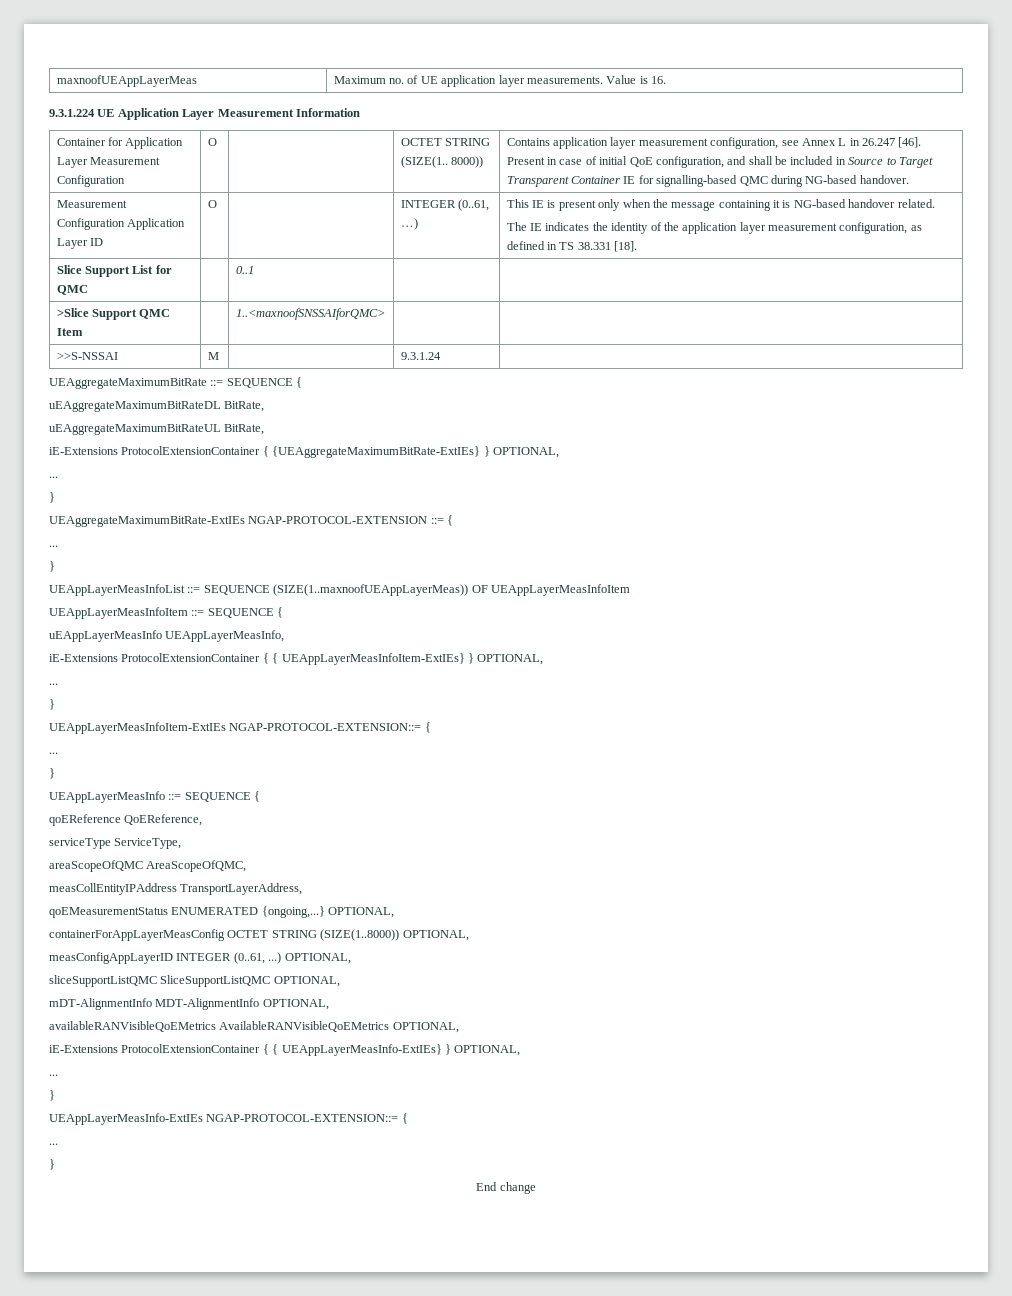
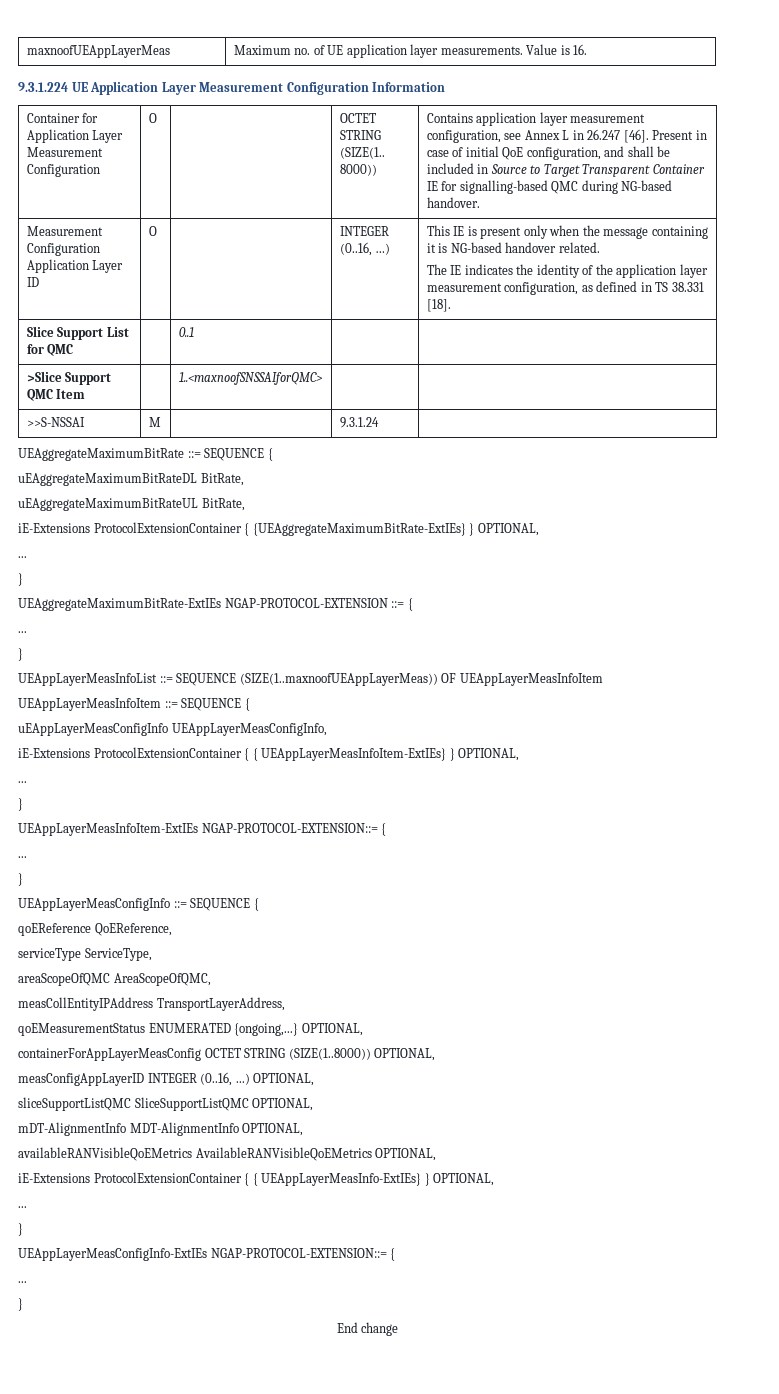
- 9.3.1.224 UE Application Layer Measurement Information
+ 9.3.1.224 UE Application Layer Measurement Configuration Information
- Measurement Configuration Application Layer ID | O | | INTEGER (0..61, …) | This IE is present only when the message containing it is NG-based handover related.
+ Measurement Configuration Application Layer ID | O | | INTEGER (0..16, …) | This IE is present only when the message containing it is NG-based handover related.
- uEAppLayerMeasInfo UEAppLayerMeasInfo,
+ uEAppLayerMeasConfigInfo UEAppLayerMeasConfigInfo,
- UEAppLayerMeasInfo ::= SEQUENCE {
+ UEAppLayerMeasConfigInfo ::= SEQUENCE {
- measConfigAppLayerID INTEGER (0..61, ...)
+ measConfigAppLayerID INTEGER (0..16, ...)
- UEAppLayerMeasInfo-ExtIEs NGAP-PROTOCOL-EXTENSION::= {
+ UEAppLayerMeasConfigInfo-ExtIEs NGAP-PROTOCOL-EXTENSION::= {

